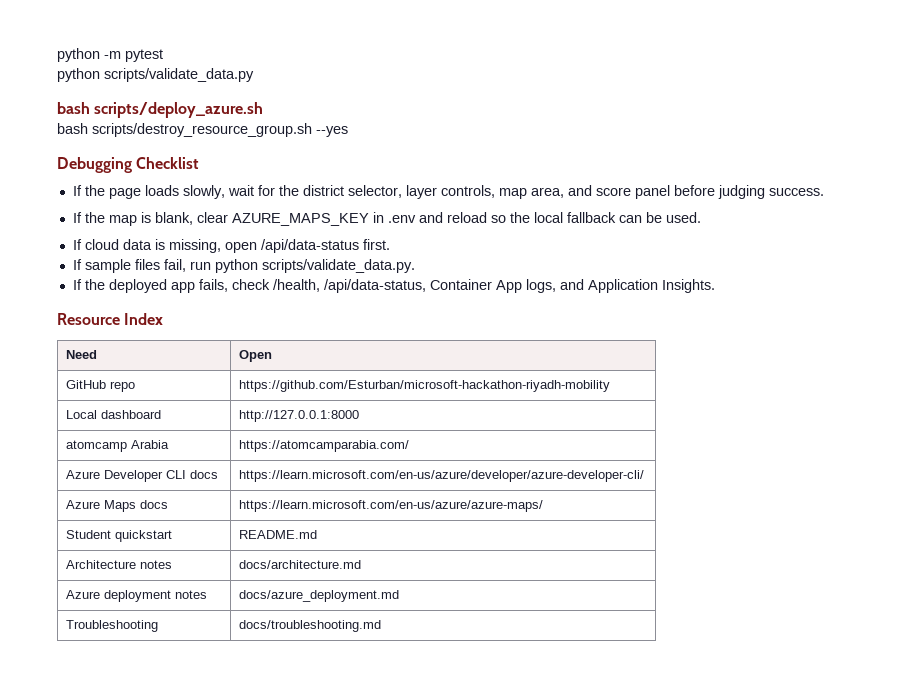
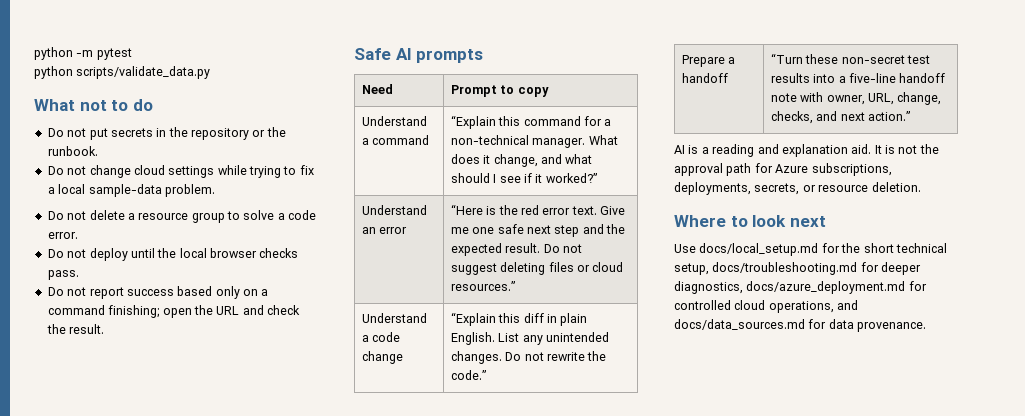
- bash scripts/deploy_azure.sh
- bash scripts/destroy_resource_group.sh --yes
- Debugging Checklist
- If the page loads slowly, wait for the district selector, layer controls, map area, and score panel before judging success.
- If the map is blank, clear AZURE_MAPS_KEY in .env and reload so the local fallback can be used.
- If cloud data is missing, open /api/data-status first.
- If sample files fail, run python scripts/validate_data.py.
- If the deployed app fails, check /health, /api/data-status, Container App logs, and Application Insights.
- Resource Index
- Need | Open
- GitHub repo | https://github.com/Esturban/microsoft-hackathon-riyadh-mobility
- Local dashboard | http://127.0.0.1:8000
- atomcamp Arabia | https://atomcamparabia.com/
- Azure Developer CLI docs | https://learn.microsoft.com/en-us/azure/developer/azure-developer-cli/
- Azure Maps docs | https://learn.microsoft.com/en-us/azure/azure-maps/
- Student quickstart | README.md
- Architecture notes | docs/architecture.md
- Azure deployment notes | docs/azure_deployment.md
- Troubleshooting | docs/troubleshooting.md
+ What not to do
+ Do not put secrets in the repository or the runbook.
+ Do not change cloud settings while trying to fix a local sample-data problem.
+ Do not delete a resource group to solve a code error.
+ Do not deploy until the local browser checks pass.
+ Do not report success based only on a command finishing; open the URL and check the result.
+ Safe AI prompts
+ Need | Prompt to copy
+ Understand a command | “Explain this command for a non-technical manager. What does it change, and what should I see if it worked?”
+ Understand an error | “Here is the red error text. Give me one safe next step and the expected result. Do not suggest deleting files or cloud resources.”
+ Understand a code change | “Explain this diff in plain English. List any unintended changes. Do not rewrite the code.”
+ Prepare a handoff | “Turn these non-secret test results into a five-line handoff note with owner, URL, change, checks, and next action.”
+ AI is a reading and explanation aid. It is not the approval path for Azure subscriptions, deployments, secrets, or resource deletion.
+ Where to look next
+ Use docs/local_setup.md for the short technical setup, docs/troubleshooting.md for deeper diagnostics, docs/azure_deployment.md for controlled cloud operations, and docs/data_sources.md for data provenance.

